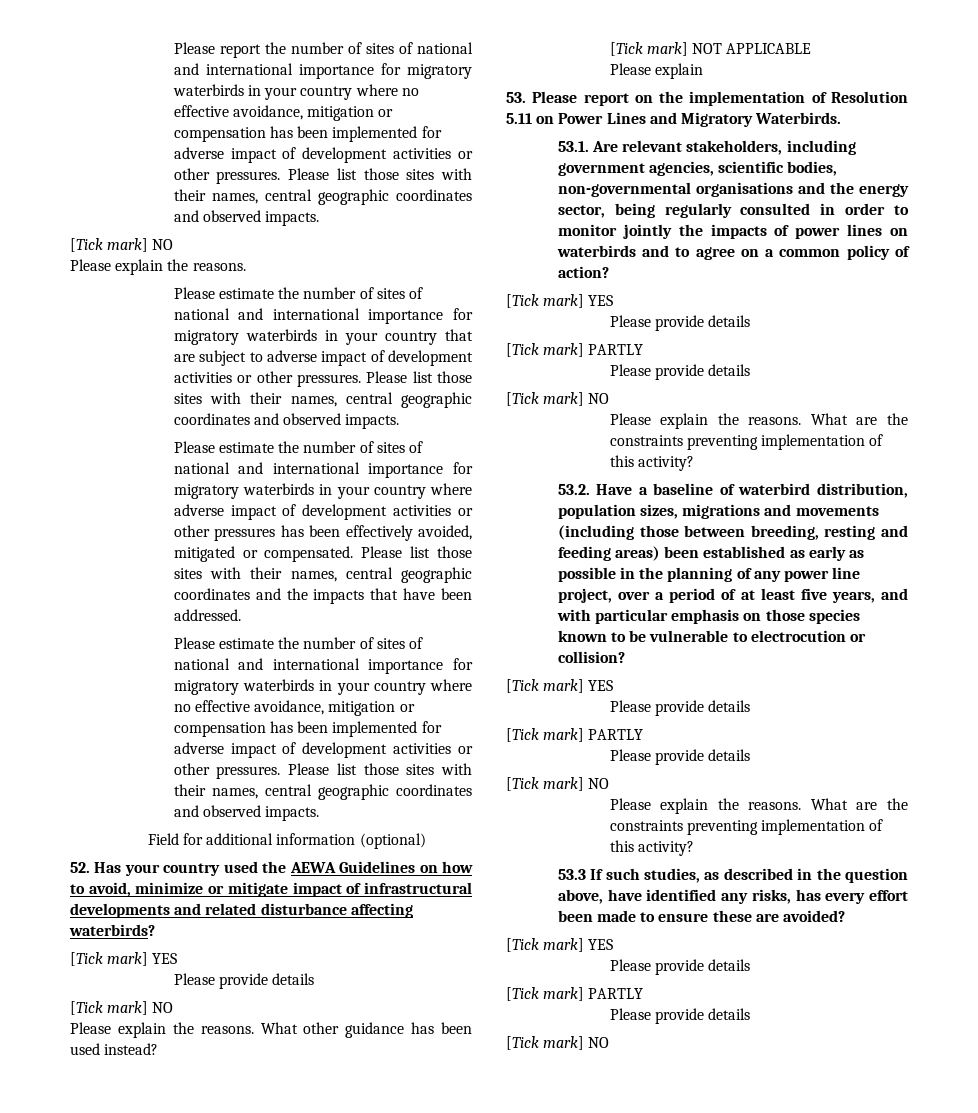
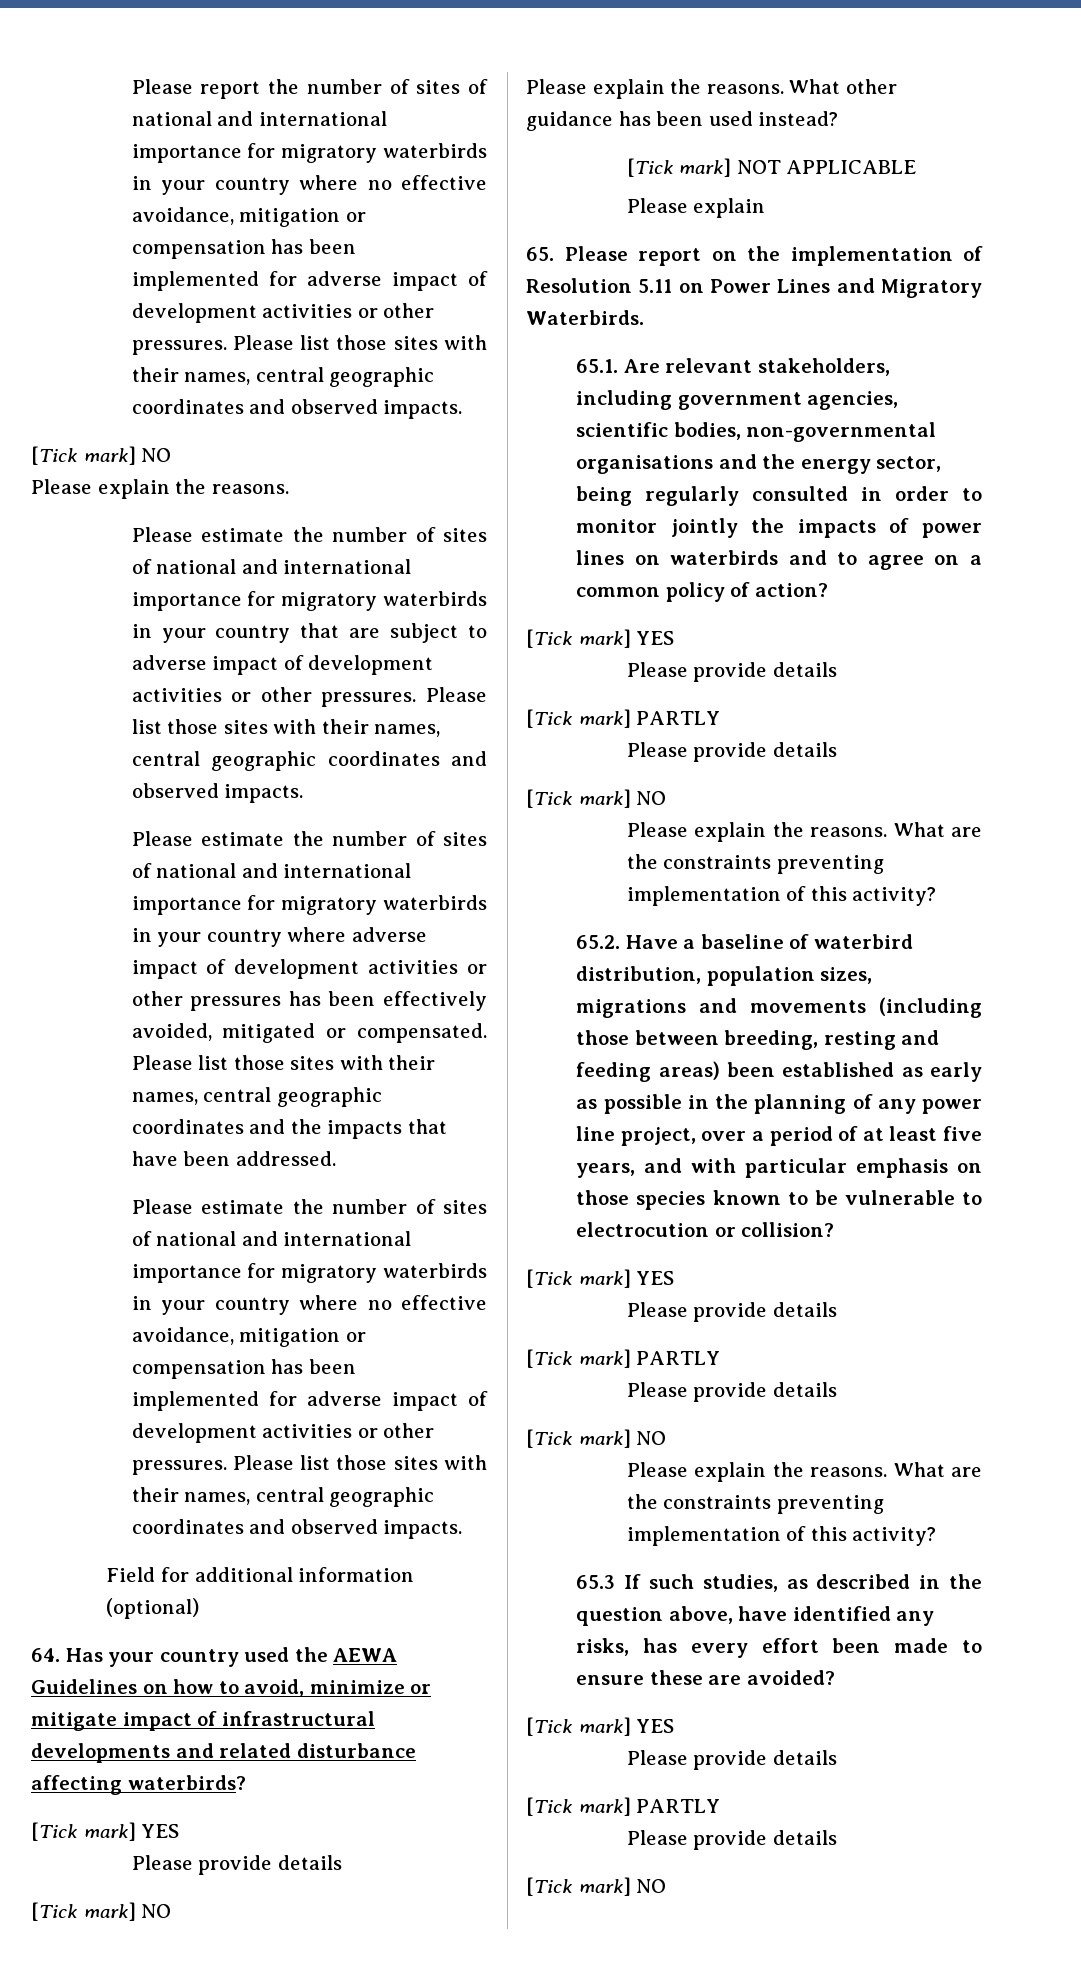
- 52. Has your country used the AEWA Guidelines on how to avoid, minimize or mitigate impact of infrastructural developments and related disturbance affecting waterbirds?
+ 64. Has your country used the AEWA Guidelines on how to avoid, minimize or mitigate impact of infrastructural developments and related disturbance affecting waterbirds?
- 53. Please report on the implementation of Resolution 5.11 on Power Lines and Migratory Waterbirds.
+ 65. Please report on the implementation of Resolution 5.11 on Power Lines and Migratory Waterbirds.
- 53.1. Are relevant stakeholders, including government agencies, scientific bodies, non-governmental organisations and the energy sector, being regularly consulted in order to monitor jointly the impacts of power lines on waterbirds and to agree on a common policy of action?
+ 65.1. Are relevant stakeholders, including government agencies, scientific bodies, non-governmental organisations and the energy sector, being regularly consulted in order to monitor jointly the impacts of power lines on waterbirds and to agree on a common policy of action?
- 53.2. Have a baseline of waterbird distribution, population sizes, migrations and movements (including those between breeding, resting and feeding areas) been established as early as possible in the planning of any power line project, over a period of at least five years, and with particular emphasis on those species known to be vulnerable to electrocution or collision?
+ 65.2. Have a baseline of waterbird distribution, population sizes, migrations and movements (including those between breeding, resting and feeding areas) been established as early as possible in the planning of any power line project, over a period of at least five years, and with particular emphasis on those species known to be vulnerable to electrocution or collision?
- 53.3 If such studies, as described in the question above, have identified any risks, has every effort been made to ensure these are avoided?
+ 65.3 If such studies, as described in the question above, have identified any risks, has every effort been made to ensure these are avoided?

